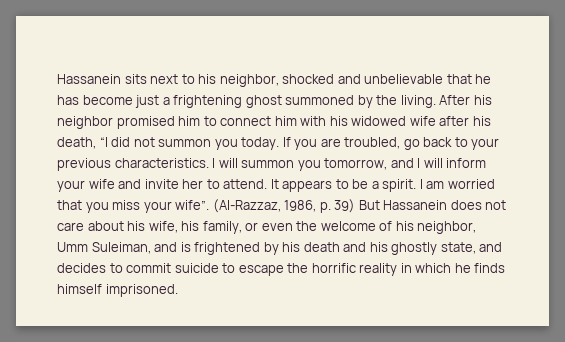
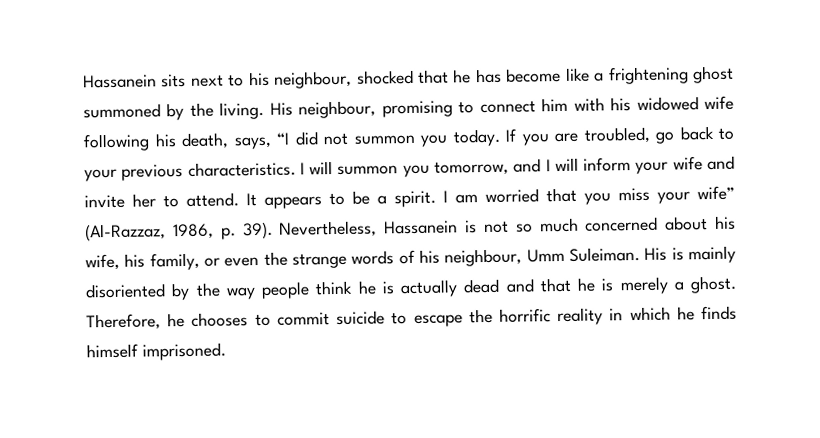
- Hassanein sits next to his neighbor, shocked and unbelievable that he has become just a frightening ghost summoned by the living.
+ Hassanein sits next to his neighbour, shocked that he has become like a frightening ghost summoned by the living.
- After his neighbor promised him to connect him with his widowed wife after his death, “I did not summon you today.
+ His neighbour, promising to connect him with his widowed wife following his death, says, “I did not summon you today.
- I am worried that you miss your wife”. (Al-Razzaz, 1986, p. 39) But Hassanein does not care about his wife, his family, or even the welcome of his neighbor, Umm Suleiman, and is frightened by his death and his ghostly state, and decides to commit suicide to escape the horrific reality in which he finds himself imprisoned.
+ I am worried that you miss your wife” (Al-Razzaz, 1986, p. 39). Nevertheless, Hassanein is not so much concerned about his wife, his family, or even the strange words of his neighbour, Umm Suleiman. His is mainly disoriented by the way people think he is actually dead and that he is merely a ghost. Therefore, he chooses to commit suicide to escape the horrific reality in which he finds himself imprisoned.

